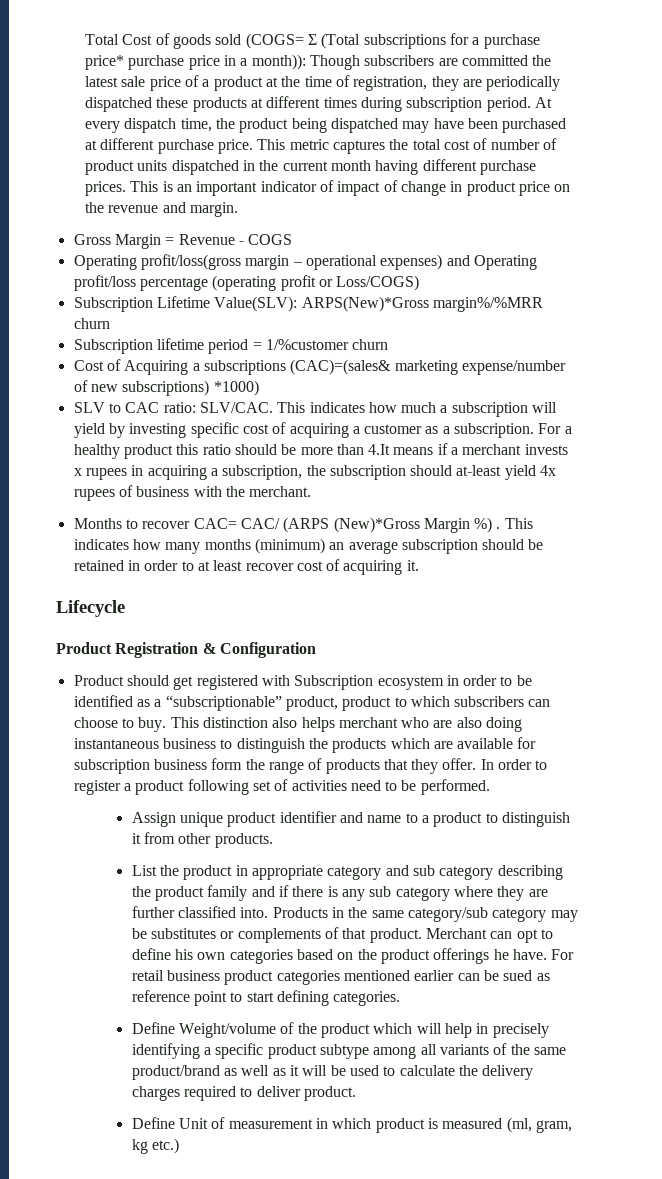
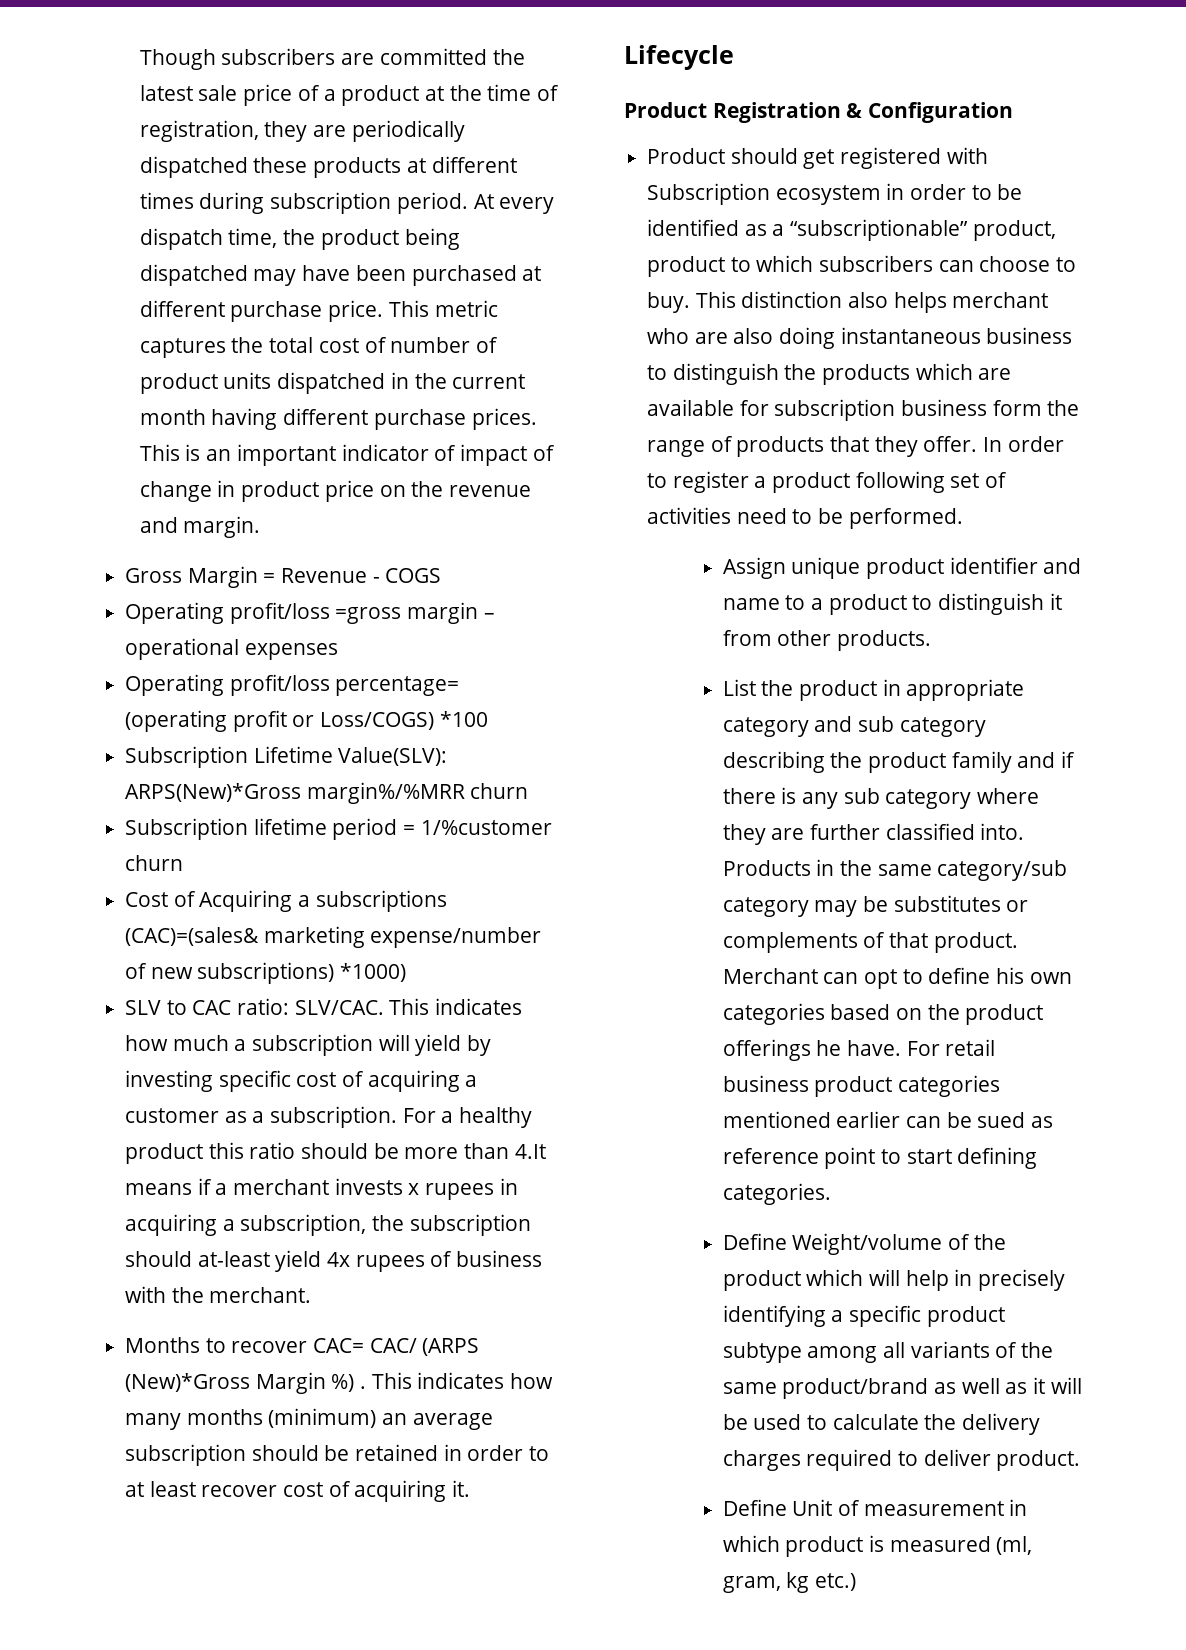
- Total Cost of goods sold (COGS= Σ (Total subscriptions for a purchase price* purchase price in a month)): Though subscribers are committed the latest sale price of a product at the time of registration, they are periodically dispatched these products at different times during subscription period.
+ Though subscribers are committed the latest sale price of a product at the time of registration, they are periodically dispatched these products at different times during subscription period.
- Operating profit/loss(gross margin – operational expenses) and Operating profit/loss percentage (operating profit or Loss/COGS)
+ Operating profit/loss =gross margin – operational expenses
+ Operating profit/loss percentage= (operating profit or Loss/COGS) *100

